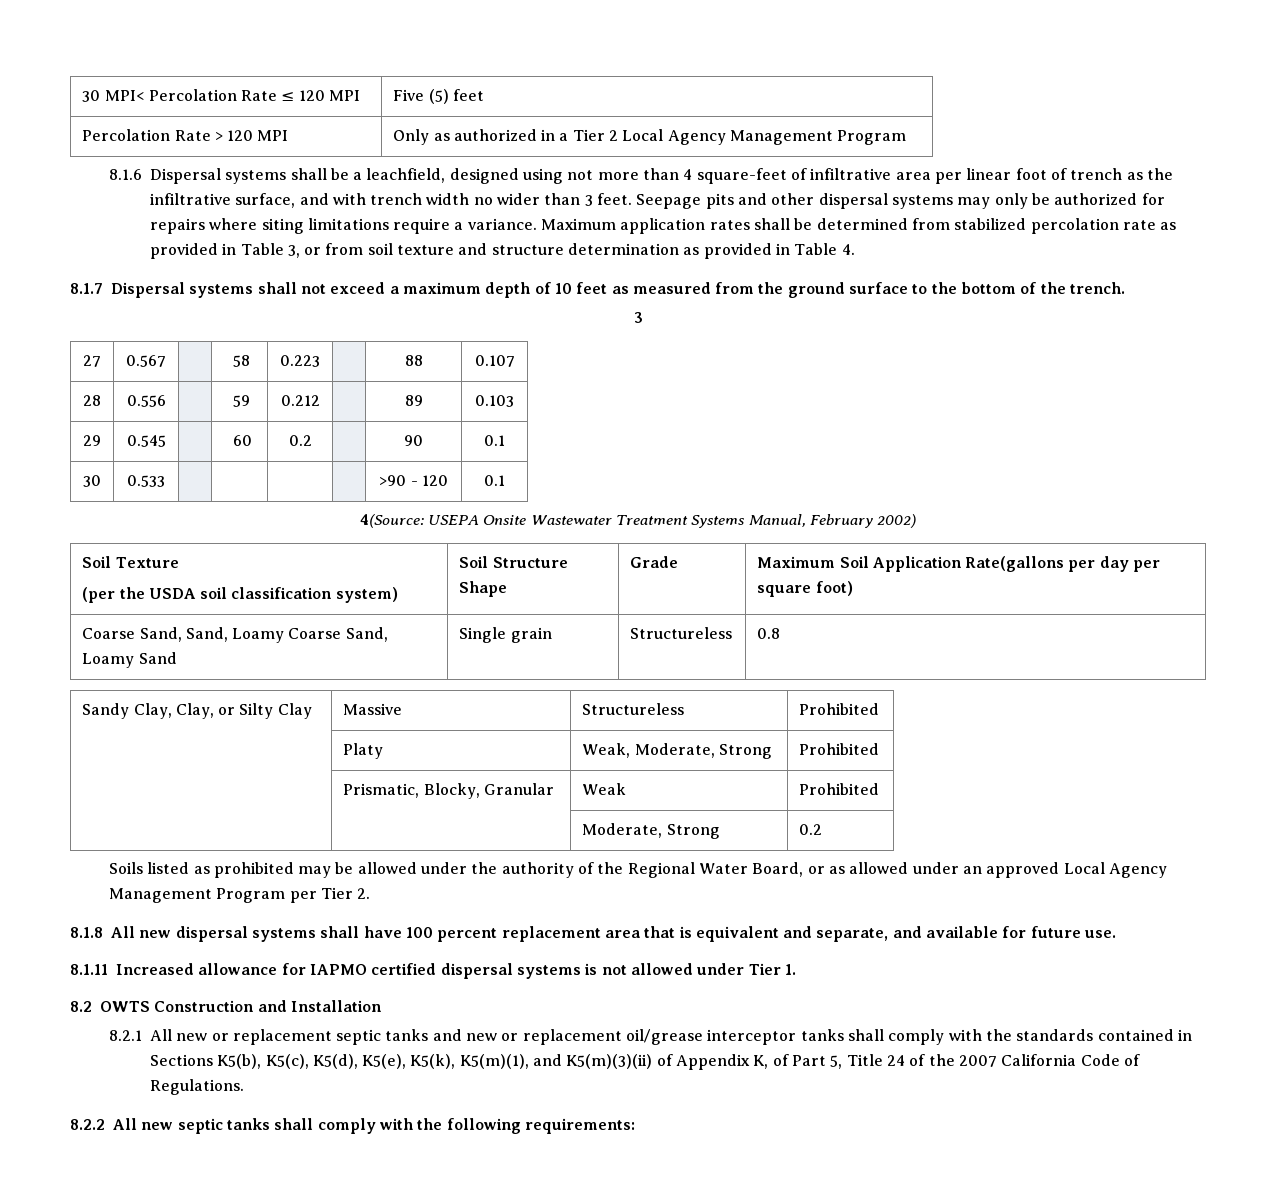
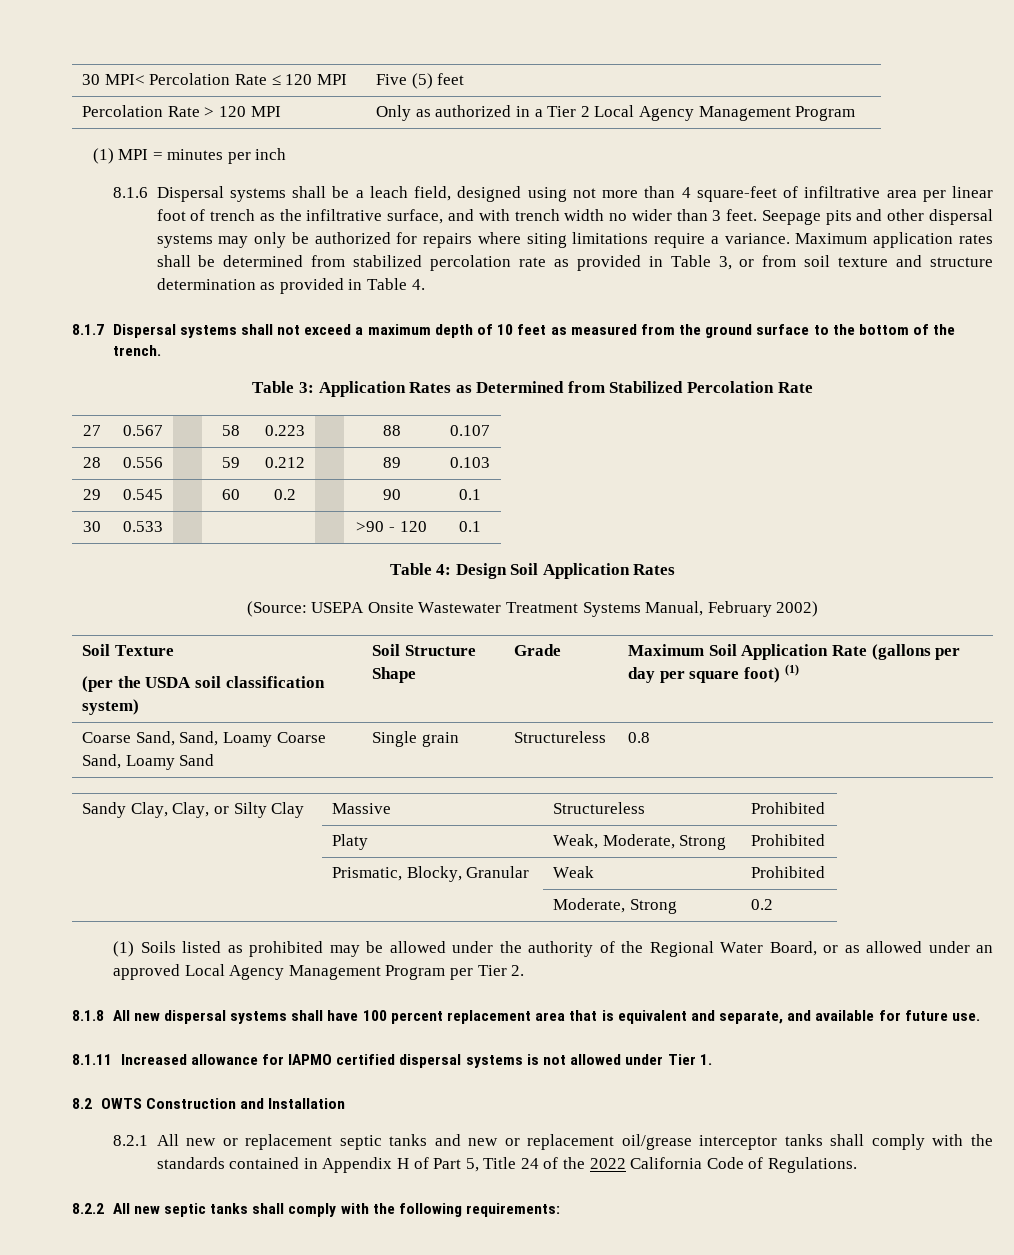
+ (1) MPI = minutes per inch
- 8.1.6 Dispersal systems shall be a leachfield, designed using not more than 4 square-feet of infiltrative area per linear foot of trench as the infiltrative surface, and with trench width no wider than 3 feet.
+ 8.1.6 Dispersal systems shall be a leach field, designed using not more than 4 square-feet of infiltrative area per linear foot of trench as the infiltrative surface, and with trench width no wider than 3 feet.
  8.1.7 Dispersal systems shall not exceed a maximum depth of 10 feet as measured from the ground surface to the bottom of the trench.
- 3
+ Table 3: Application Rates as Determined from Stabilized Percolation Rate
- 4(Source: USEPA Onsite Wastewater Treatment Systems Manual, February 2002)
+ Table 4: Design Soil Application Rates
+ (Source: USEPA Onsite Wastewater Treatment Systems Manual, February 2002)
  Soil Texture
- (per the USDA soil classification system) | Soil Structure Shape | Grade | Maximum Soil Application Rate(gallons per day per square foot)
+ (per the USDA soil classification system) | Soil Structure Shape | Grade | Maximum Soil Application Rate (gallons per day per square foot) (1)
- Soils listed as prohibited may be allowed under the authority of the Regional Water Board, or as allowed under an approved Local Agency Management Program per Tier 2.
+ (1) Soils listed as prohibited may be allowed under the authority of the Regional Water Board, or as allowed under an approved Local Agency Management Program per Tier 2.
- 8.2.1 All new or replacement septic tanks and new or replacement oil/grease interceptor tanks shall comply with the standards contained in Sections K5(b), K5(c), K5(d), K5(e), K5(k), K5(m)(1), and K5(m)(3)(ii) of Appendix K, of Part 5, Title 24 of the 2007 California Code of Regulations.
+ 8.2.1 All new or replacement septic tanks and new or replacement oil/grease interceptor tanks shall comply with the standards contained in Appendix H of Part 5, Title 24 of the 2022 California Code of Regulations.

